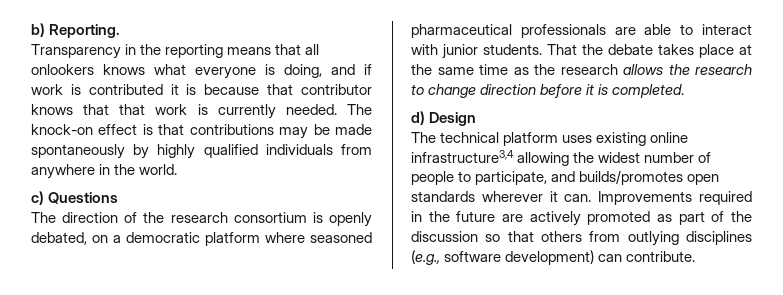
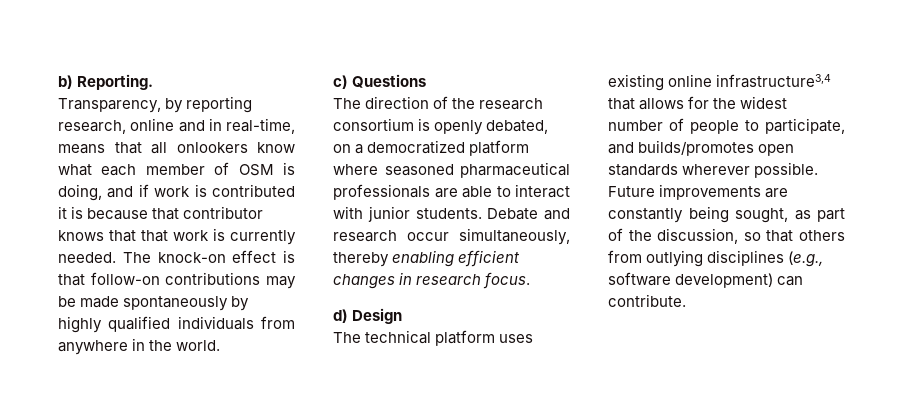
- Transparency in the reporting means that all onlookers knows what everyone is doing, and if work is contributed it is because that contributor knows that that work is currently needed.
+ Transparency, by reporting research, online and in real-time, means that all onlookers know what each member of OSM is doing, and if work is contributed it is because that contributor knows that that work is currently needed.
- The knock-on effect is that contributions may be made spontaneously by highly qualified individuals from anywhere in the world.
+ The knock-on effect is that follow-on contributions may be made spontaneously by highly qualified individuals from anywhere in the world.
- The direction of the research consortium is openly debated, on a democratic platform where seasoned pharmaceutical professionals are able to interact with junior students.
+ The direction of the research consortium is openly debated, on a democratized platform where seasoned pharmaceutical professionals are able to interact with junior students.
- That the debate takes place at the same time as the research allows the research to change direction before it is completed.
+ Debate and research occur simultaneously, thereby enabling efficient changes in research focus.
- The technical platform uses existing online infrastructure3,4 allowing the widest number of people to participate, and builds/promotes open standards wherever it can. Improvements required in the future are actively promoted as part of the discussion so that others from outlying disciplines (e.g., software development) can contribute.
+ The technical platform uses existing online infrastructure3,4 that allows for the widest number of people to participate, and builds/promotes open standards wherever possible. Future improvements are constantly being sought, as part of the discussion, so that others from outlying disciplines (e.g., software development) can contribute.

